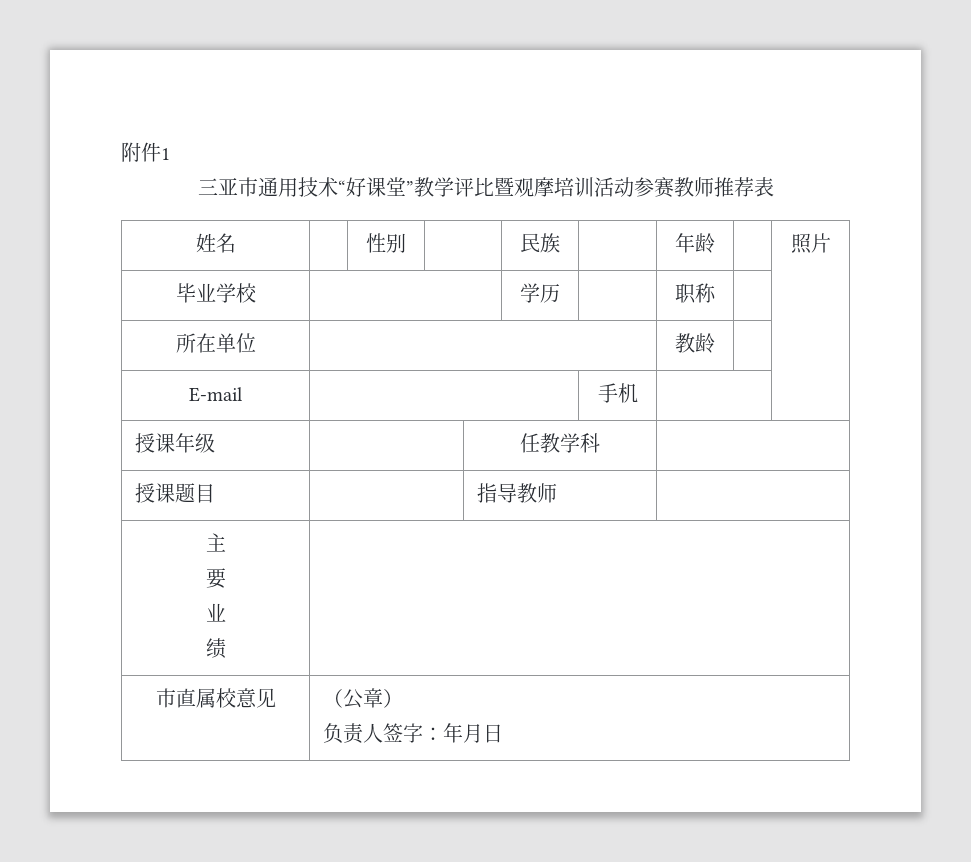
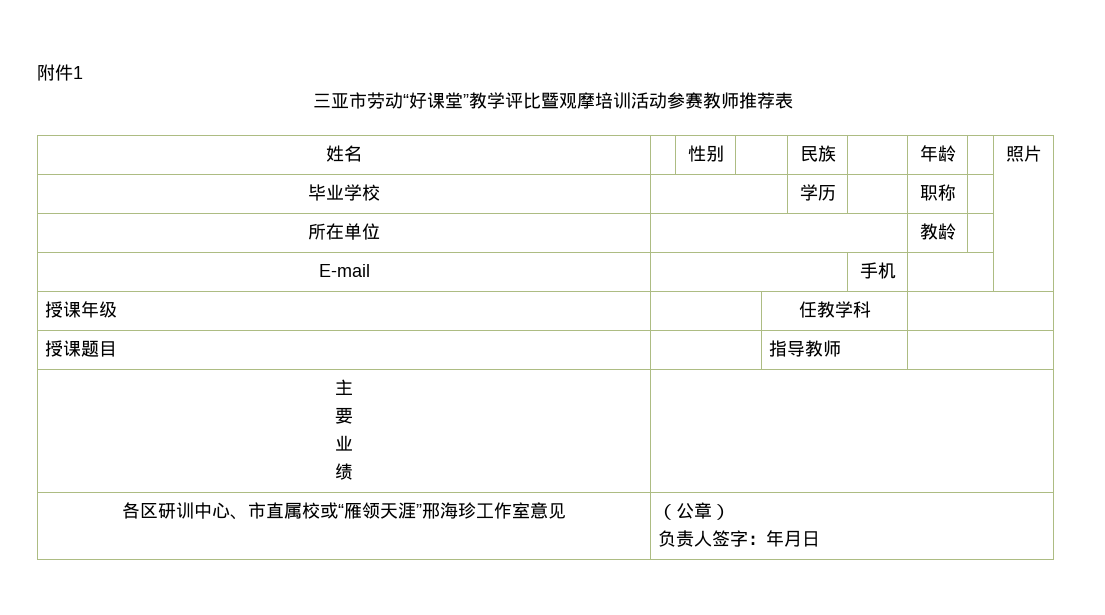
- 三亚市通用技术“好课堂”教学评比暨观摩培训活动参赛教师推荐表
+ 三亚市劳动“好课堂”教学评比暨观摩培训活动参赛教师推荐表
- 市直属校意见 | （公章）
+ 各区研训中心、市直属校或“雁领天涯”邢海珍工作室意见 | （公章）

